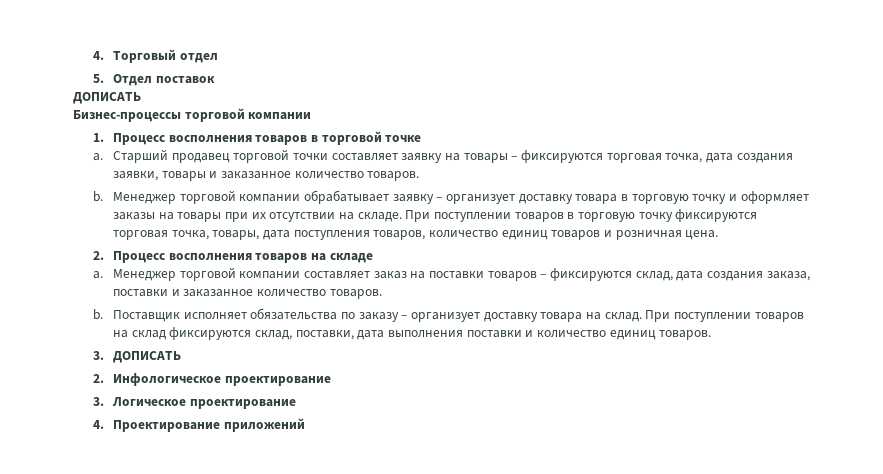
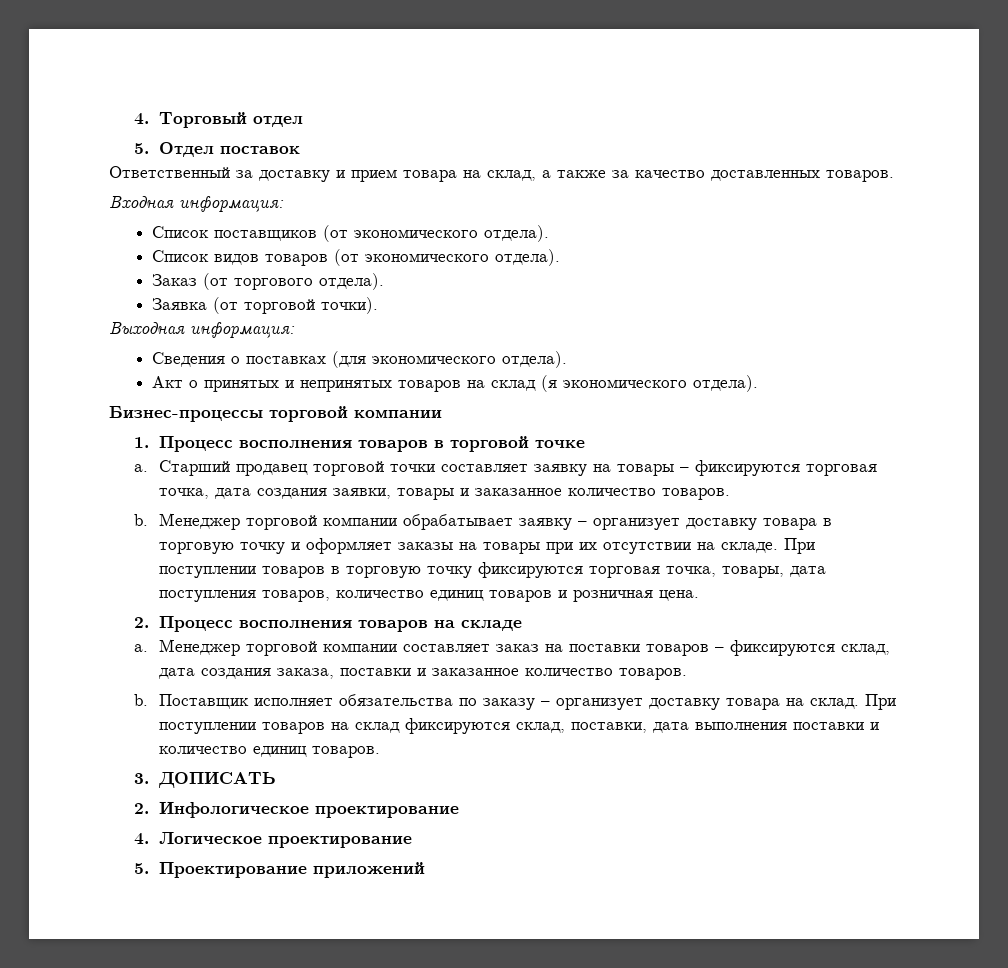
  5. Отдел поставок
- ДОПИСАТЬ
+ Ответственный за доставку и прием товара на склад, а также за качество доставленных товаров.
+ Входная информация:
+ Список поставщиков (от экономического отдела).
+ Список видов товаров (от экономического отдела).
+ Заказ (от торгового отдела).
+ Заявка (от торговой точки).
+ Выходная информация:
+ Сведения о поставках (для экономического отдела).
+ Акт о принятых и непринятых товаров на склад (я экономического отдела).
- 3. Логическое проектирование
+ 4. Логическое проектирование
- 4. Проектирование приложений
+ 5. Проектирование приложений

